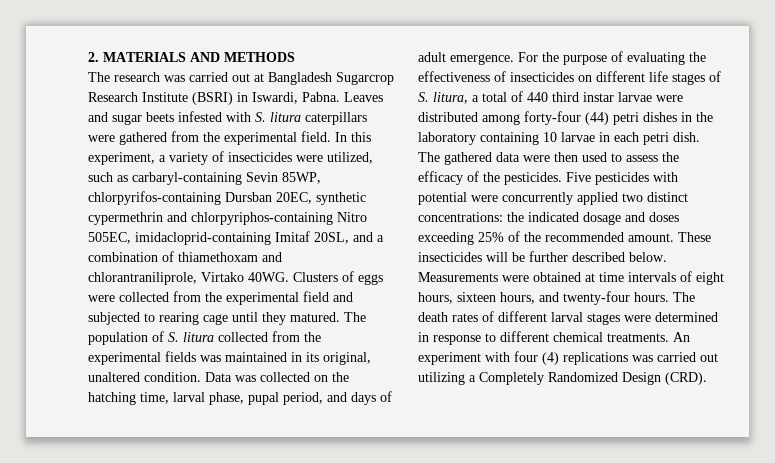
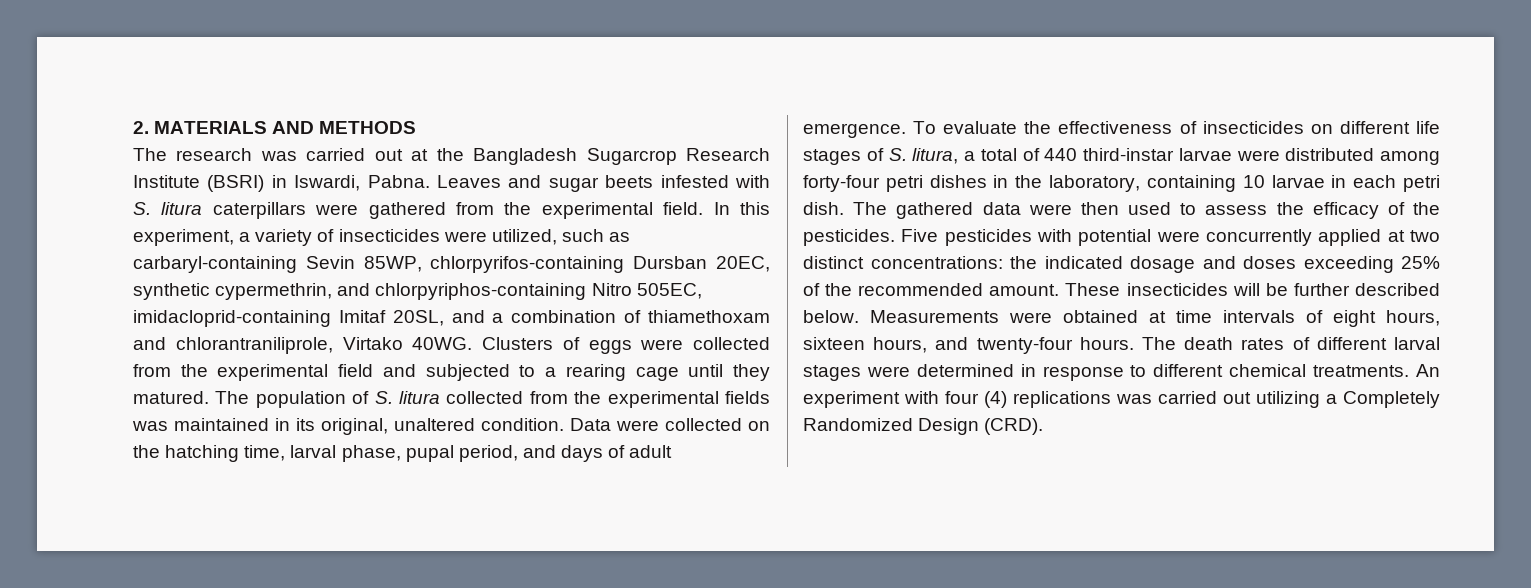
- The research was carried out at Bangladesh Sugarcrop Research Institute (BSRI) in Iswardi, Pabna.
+ The research was carried out at the Bangladesh Sugarcrop Research Institute (BSRI) in Iswardi, Pabna.
- In this experiment, a variety of insecticides were utilized, such as carbaryl-containing Sevin 85WP, chlorpyrifos-containing Dursban 20EC, synthetic cypermethrin and chlorpyriphos-containing Nitro 505EC, imidacloprid-containing Imitaf 20SL, and a combination of thiamethoxam and chlorantraniliprole, Virtako 40WG.
+ In this experiment, a variety of insecticides were utilized, such as carbaryl-containing Sevin 85WP, chlorpyrifos-containing Dursban 20EC, synthetic cypermethrin, and chlorpyriphos-containing Nitro 505EC, imidacloprid-containing Imitaf 20SL, and a combination of thiamethoxam and chlorantraniliprole, Virtako 40WG.
- Clusters of eggs were collected from the experimental field and subjected to rearing cage until they matured.
+ Clusters of eggs were collected from the experimental field and subjected to a rearing cage until they matured.
- Data was collected on the hatching time, larval phase, pupal period, and days of adult emergence.
+ Data were collected on the hatching time, larval phase, pupal period, and days of adult emergence.
- For the purpose of evaluating the effectiveness of insecticides on different life stages of S. litura, a total of 440 third instar larvae were distributed among forty-four (44) petri dishes in the laboratory containing 10 larvae in each petri dish.
+ To evaluate the effectiveness of insecticides on different life stages of S. litura, a total of 440 third-instar larvae were distributed among forty-four petri dishes in the laboratory, containing 10 larvae in each petri dish.
- Five pesticides with potential were concurrently applied two distinct concentrations: the indicated dosage and doses exceeding 25% of the recommended amount.
+ Five pesticides with potential were concurrently applied at two distinct concentrations: the indicated dosage and doses exceeding 25% of the recommended amount.

